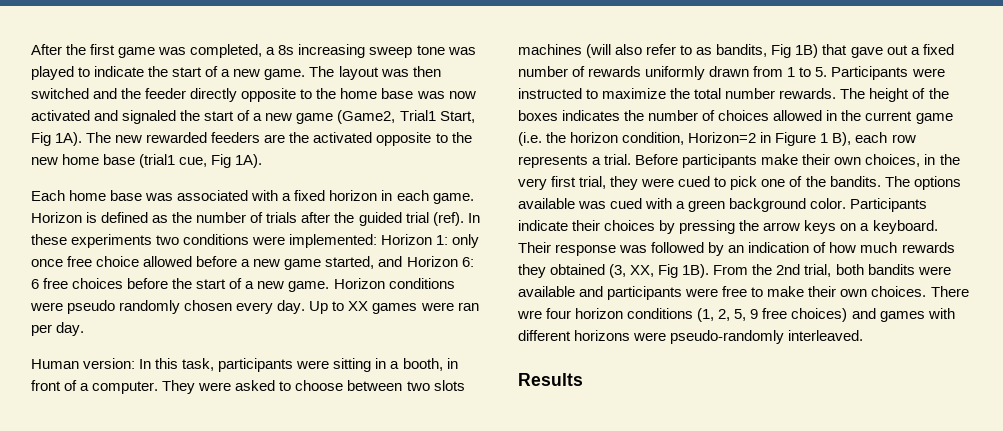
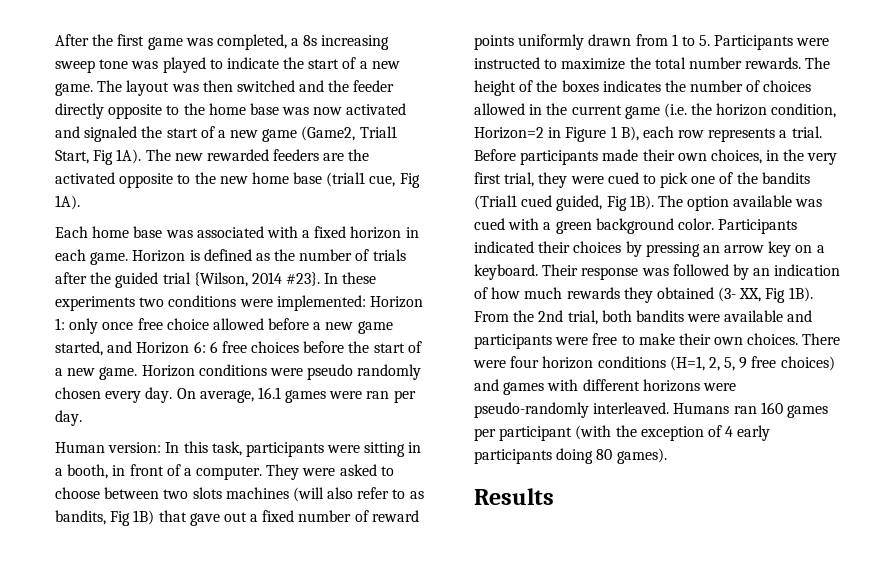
- Horizon is defined as the number of trials after the guided trial (ref).
+ Horizon is defined as the number of trials after the guided trial {Wilson, 2014 #23}.
- Up to XX games were ran per day.
+ On average, 16.1 games were ran per day.
- They were asked to choose between two slots machines (will also refer to as bandits, Fig 1B) that gave out a fixed number of rewards uniformly drawn from 1 to 5. Participants were instructed to maximize the total number rewards.
+ They were asked to choose between two slots machines (will also refer to as bandits, Fig 1B) that gave out a fixed number of reward points uniformly drawn from 1 to 5. Participants were instructed to maximize the total number rewards.
- Before participants make their own choices, in the very first trial, they were cued to pick one of the bandits. The options available was cued with a green background color.
+ Before participants made their own choices, in the very first trial, they were cued to pick one of the bandits (Trial1 cued guided, Fig 1B). The option available was cued with a green background color.
- Participants indicate their choices by pressing the arrow keys on a keyboard.
+ Participants indicated their choices by pressing an arrow key on a keyboard.
- Their response was followed by an indication of how much rewards they obtained (3, XX, Fig 1B).
+ Their response was followed by an indication of how much rewards they obtained (3- XX, Fig 1B).
- There wre four horizon conditions (1, 2, 5, 9 free choices) and games with different horizons were pseudo-randomly interleaved.
+ There were four horizon conditions (H=1, 2, 5, 9 free choices) and games with different horizons were pseudo-randomly interleaved. Humans ran 160 games per participant (with the exception of 4 early participants doing 80 games).

